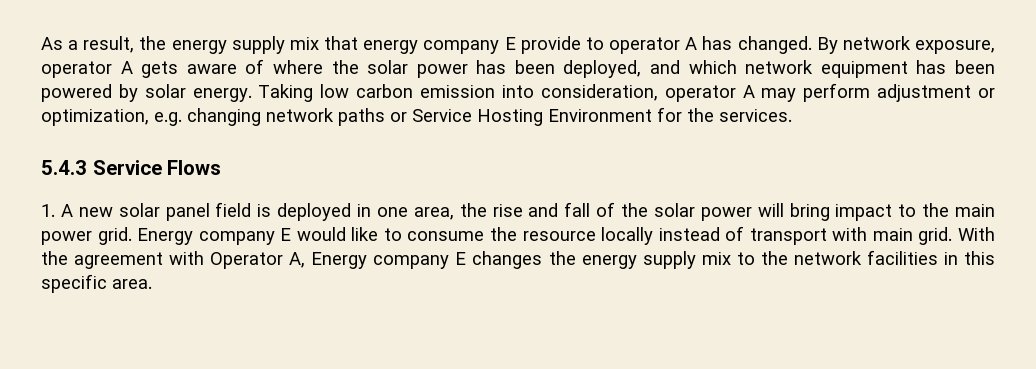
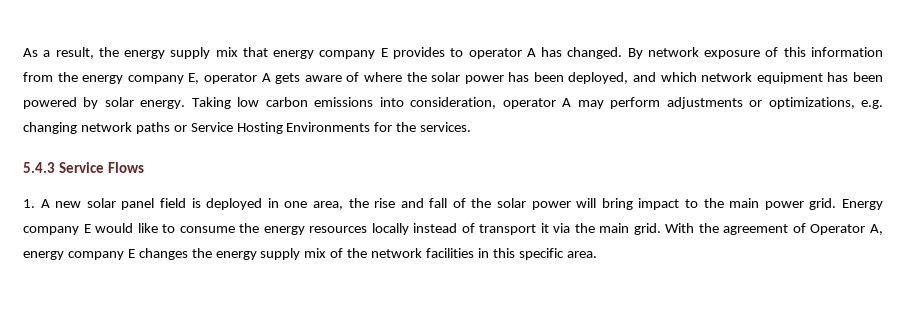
- As a result, the energy supply mix that energy company E provide to operator A has changed.
+ As a result, the energy supply mix that energy company E provides to operator A has changed.
- By network exposure, operator A gets aware of where the solar power has been deployed, and which network equipment has been powered by solar energy.
+ By network exposure of this information from the energy company E, operator A gets aware of where the solar power has been deployed, and which network equipment has been powered by solar energy.
- Taking low carbon emission into consideration, operator A may perform adjustment or optimization, e.g. changing network paths or Service Hosting Environment for the services.
+ Taking low carbon emissions into consideration, operator A may perform adjustments or optimizations, e.g. changing network paths or Service Hosting Environments for the services.
- Energy company E would like to consume the resource locally instead of transport with main grid.
+ Energy company E would like to consume the energy resources locally instead of transport it via the main grid.
- With the agreement with Operator A, Energy company E changes the energy supply mix to the network facilities in this specific area.
+ With the agreement of Operator A, energy company E changes the energy supply mix of the network facilities in this specific area.

